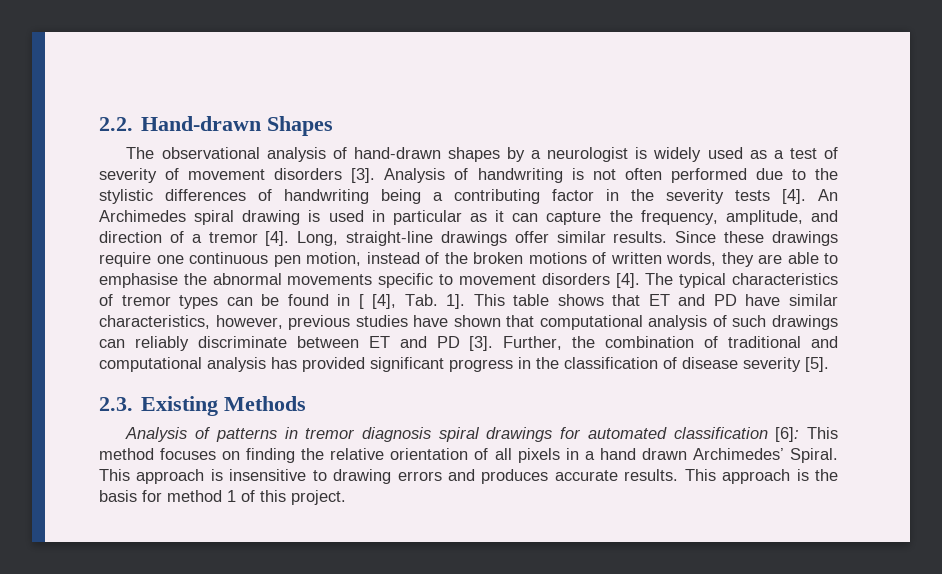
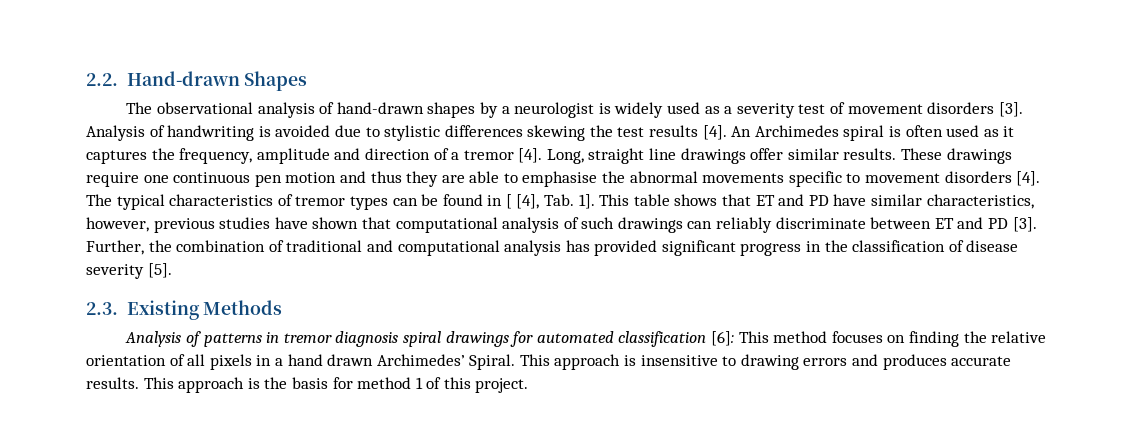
- The observational analysis of hand-drawn shapes by a neurologist is widely used as a test of severity of movement disorders [3].
+ The observational analysis of hand-drawn shapes by a neurologist is widely used as a severity test of movement disorders [3].
- Analysis of handwriting is not often performed due to the stylistic differences of handwriting being a contributing factor in the severity tests [4]. An Archimedes spiral drawing is used in particular as it can capture the frequency, amplitude, and direction of a tremor [4].
+ Analysis of handwriting is avoided due to stylistic differences skewing the test results [4]. An Archimedes spiral is often used as it captures the frequency, amplitude and direction of a tremor [4].
- Long, straight-line drawings offer similar results.
+ Long, straight line drawings offer similar results.
- Since these drawings require one continuous pen motion, instead of the broken motions of written words, they are able to emphasise the abnormal movements specific to movement disorders [4].
+ These drawings require one continuous pen motion and thus they are able to emphasise the abnormal movements specific to movement disorders [4].

